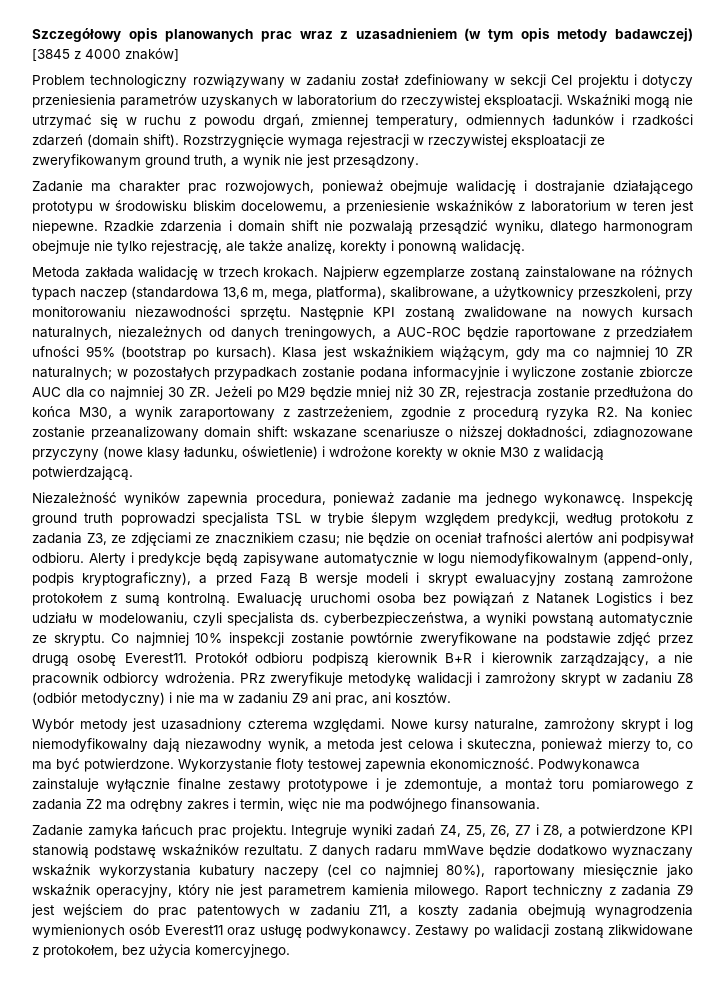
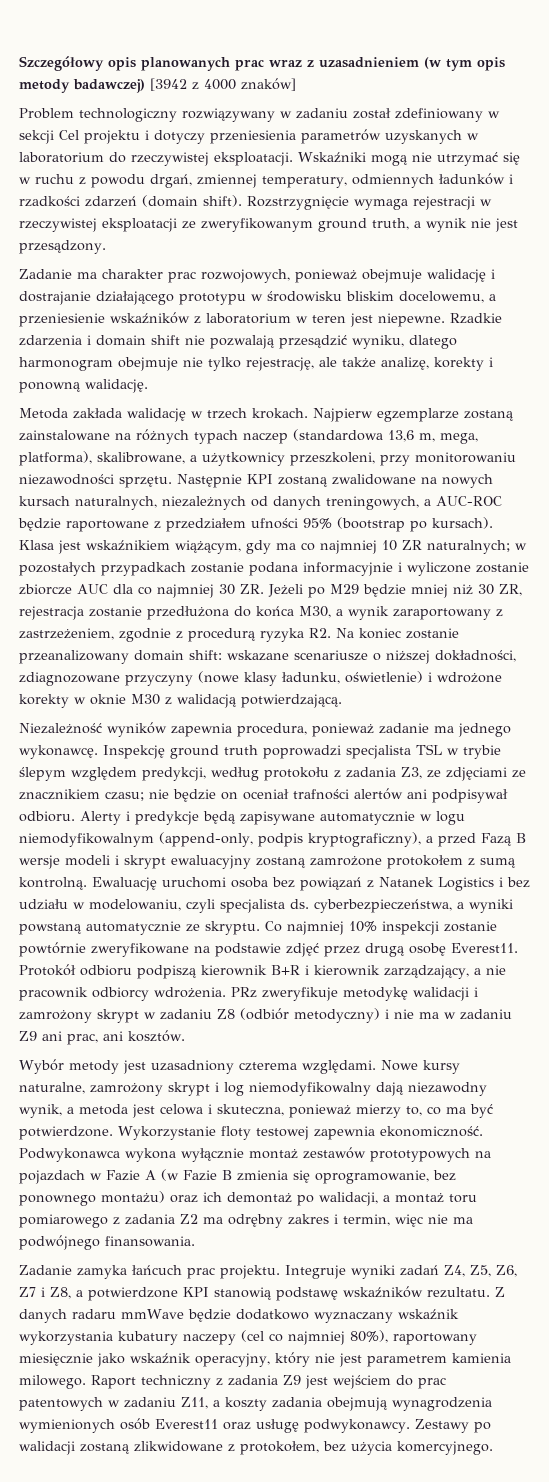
- Szczegółowy opis planowanych prac wraz z uzasadnieniem (w tym opis metody badawczej) [3845 z 4000 znaków]
+ Szczegółowy opis planowanych prac wraz z uzasadnieniem (w tym opis metody badawczej) [3942 z 4000 znaków]
- Podwykonawca zainstaluje wyłącznie finalne zestawy prototypowe i je zdemontuje, a montaż toru pomiarowego z zadania Z2 ma odrębny zakres i termin, więc nie ma podwójnego finansowania.
+ Podwykonawca wykona wyłącznie montaż zestawów prototypowych na pojazdach w Fazie A (w Fazie B zmienia się oprogramowanie, bez ponownego montażu) oraz ich demontaż po walidacji, a montaż toru pomiarowego z zadania Z2 ma odrębny zakres i termin, więc nie ma podwójnego finansowania.

